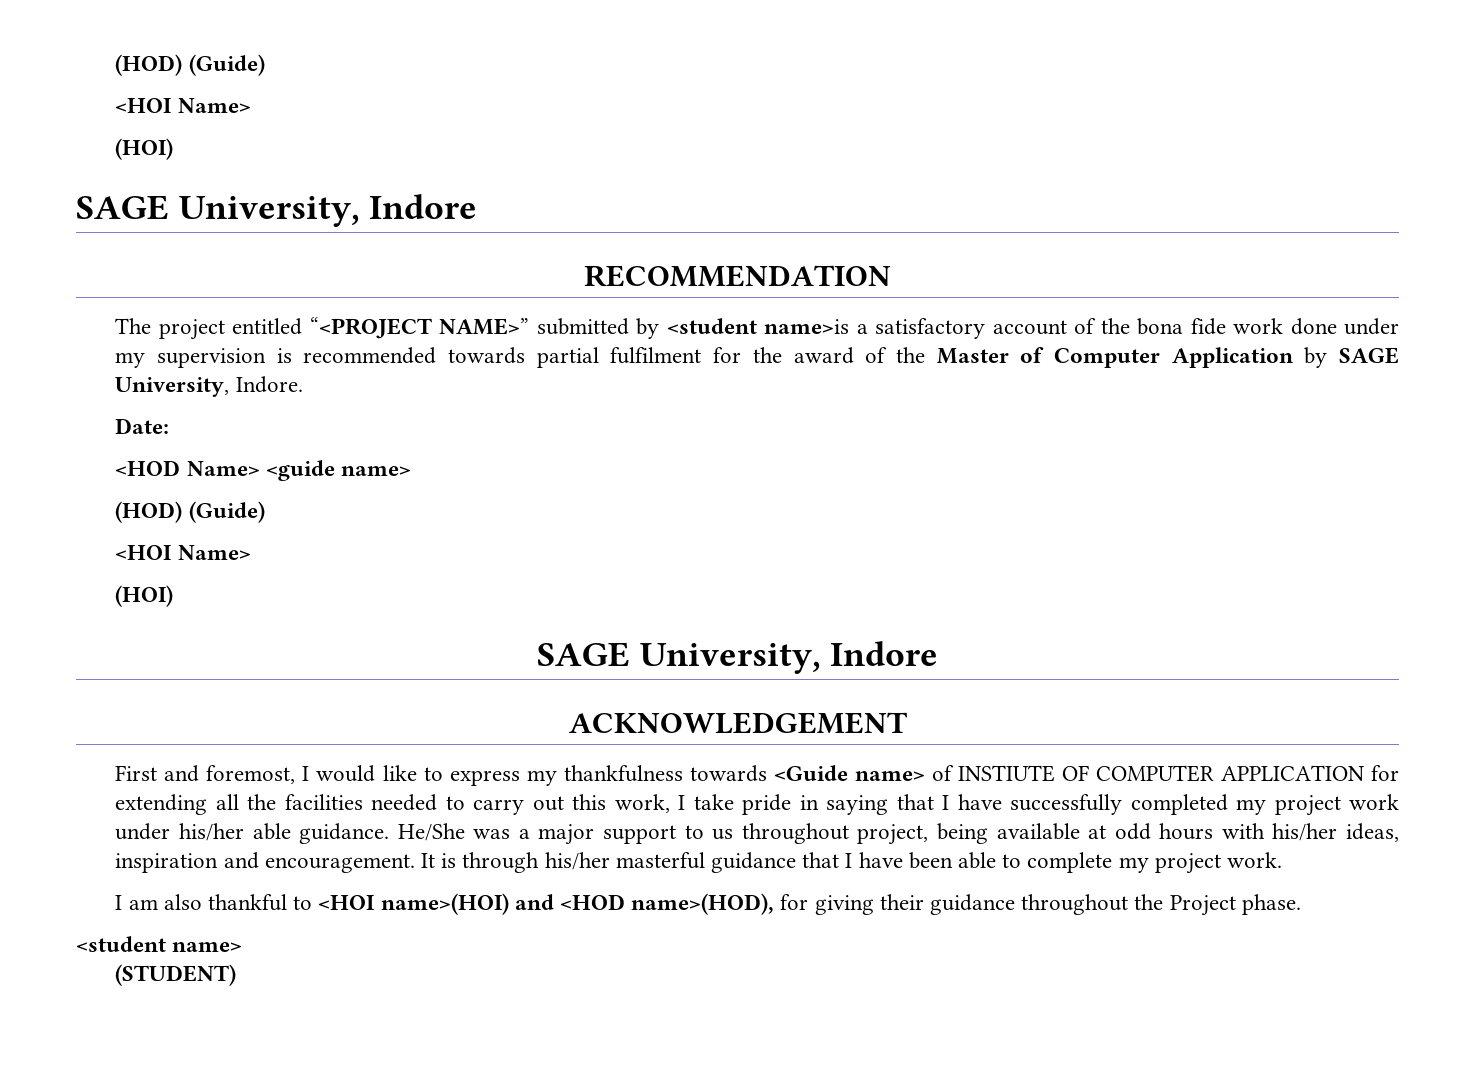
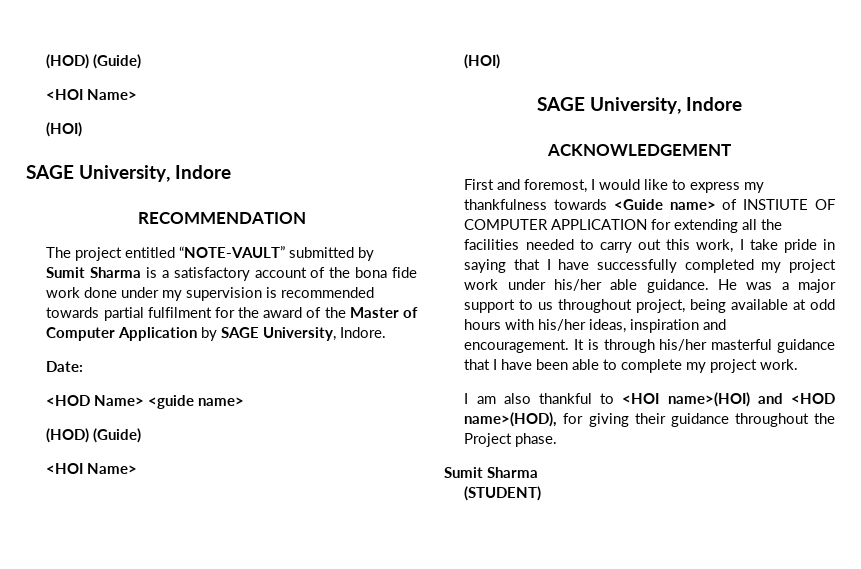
- The project entitled “<PROJECT NAME>” submitted by <student name>is a satisfactory account of the bona fide work done under my supervision is recommended towards partial fulfilment for the award of the Master of Computer Application by SAGE University, Indore.
+ The project entitled “NOTE-VAULT” submitted by Sumit Sharma is a satisfactory account of the bona fide work done under my supervision is recommended towards partial fulfilment for the award of the Master of Computer Application by SAGE University, Indore.
- He/She was a major support to us throughout project, being available at odd hours with his/her ideas, inspiration and encouragement.
+ He was a major support to us throughout project, being available at odd hours with his/her ideas, inspiration and encouragement.
  I am also thankful to <HOI name>(HOI) and <HOD name>(HOD), for giving their guidance throughout the Project phase.
- <student name>
+ Sumit Sharma

